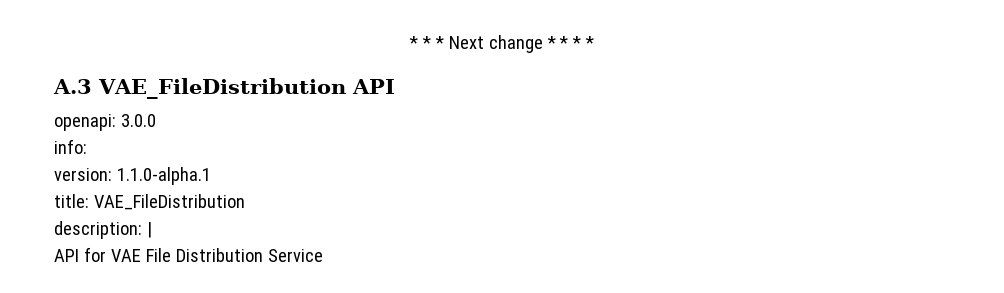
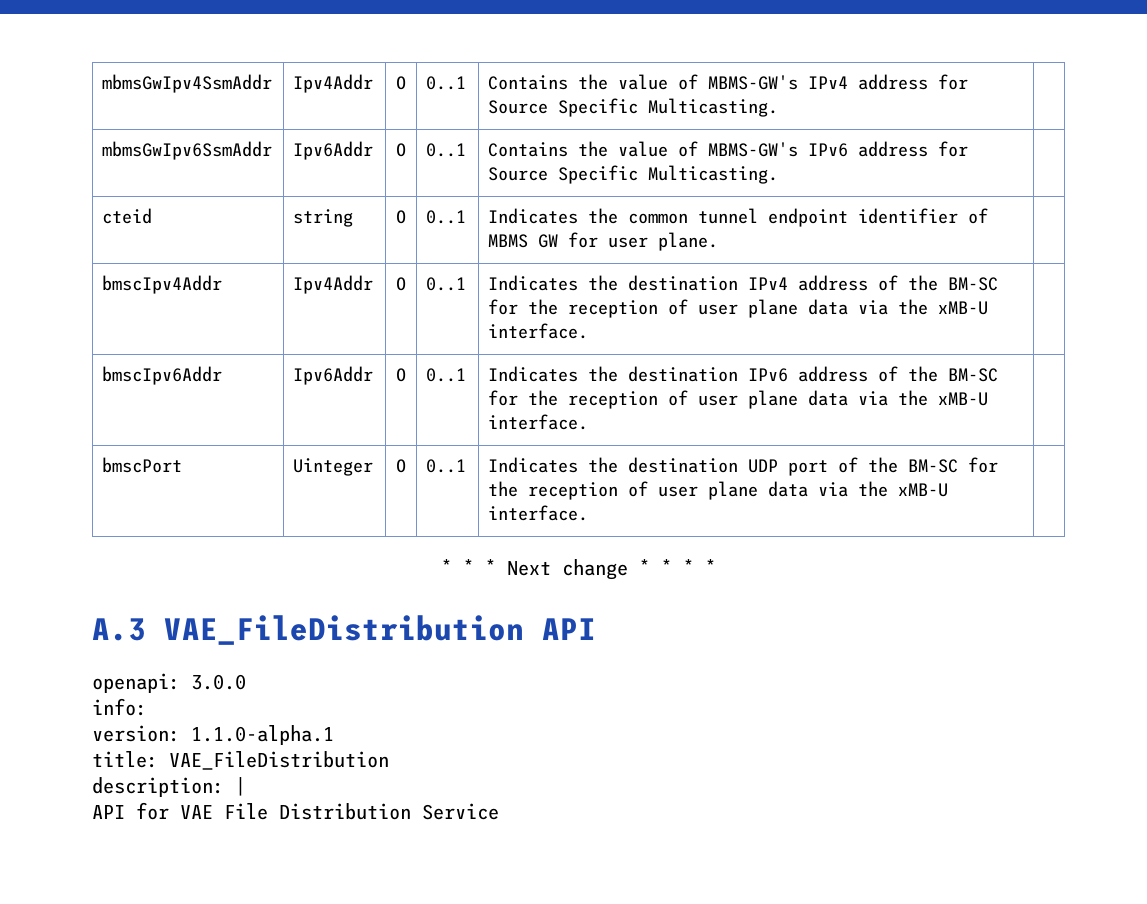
+ mbmsGwIpv4SsmAddr | Ipv4Addr | O | 0..1 | Contains the value of MBMS-GW's IPv4 address for Source Specific Multicasting. |
+ mbmsGwIpv6SsmAddr | Ipv6Addr | O | 0..1 | Contains the value of MBMS-GW's IPv6 address for Source Specific Multicasting. |
+ cteid | string | O | 0..1 | Indicates the common tunnel endpoint identifier of MBMS GW for user plane. |
+ bmscIpv4Addr | Ipv4Addr | O | 0..1 | Indicates the destination IPv4 address of the BM-SC for the reception of user plane data via the xMB-U interface. |
+ bmscIpv6Addr | Ipv6Addr | O | 0..1 | Indicates the destination IPv6 address of the BM-SC for the reception of user plane data via the xMB-U interface. |
+ bmscPort | Uinteger | O | 0..1 | Indicates the destination UDP port of the BM-SC for the reception of user plane data via the xMB-U interface. |

